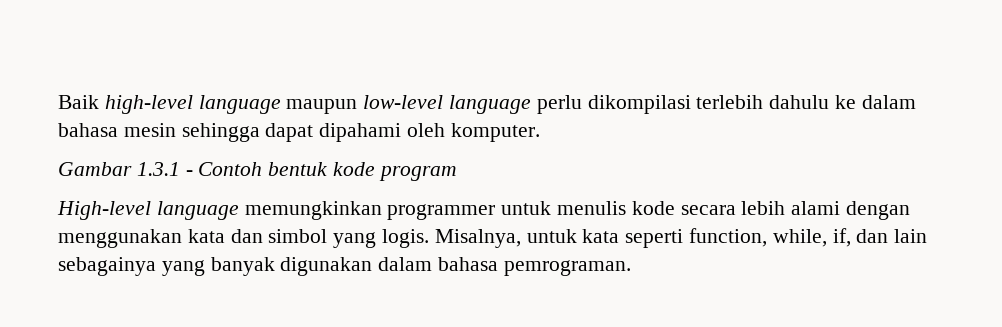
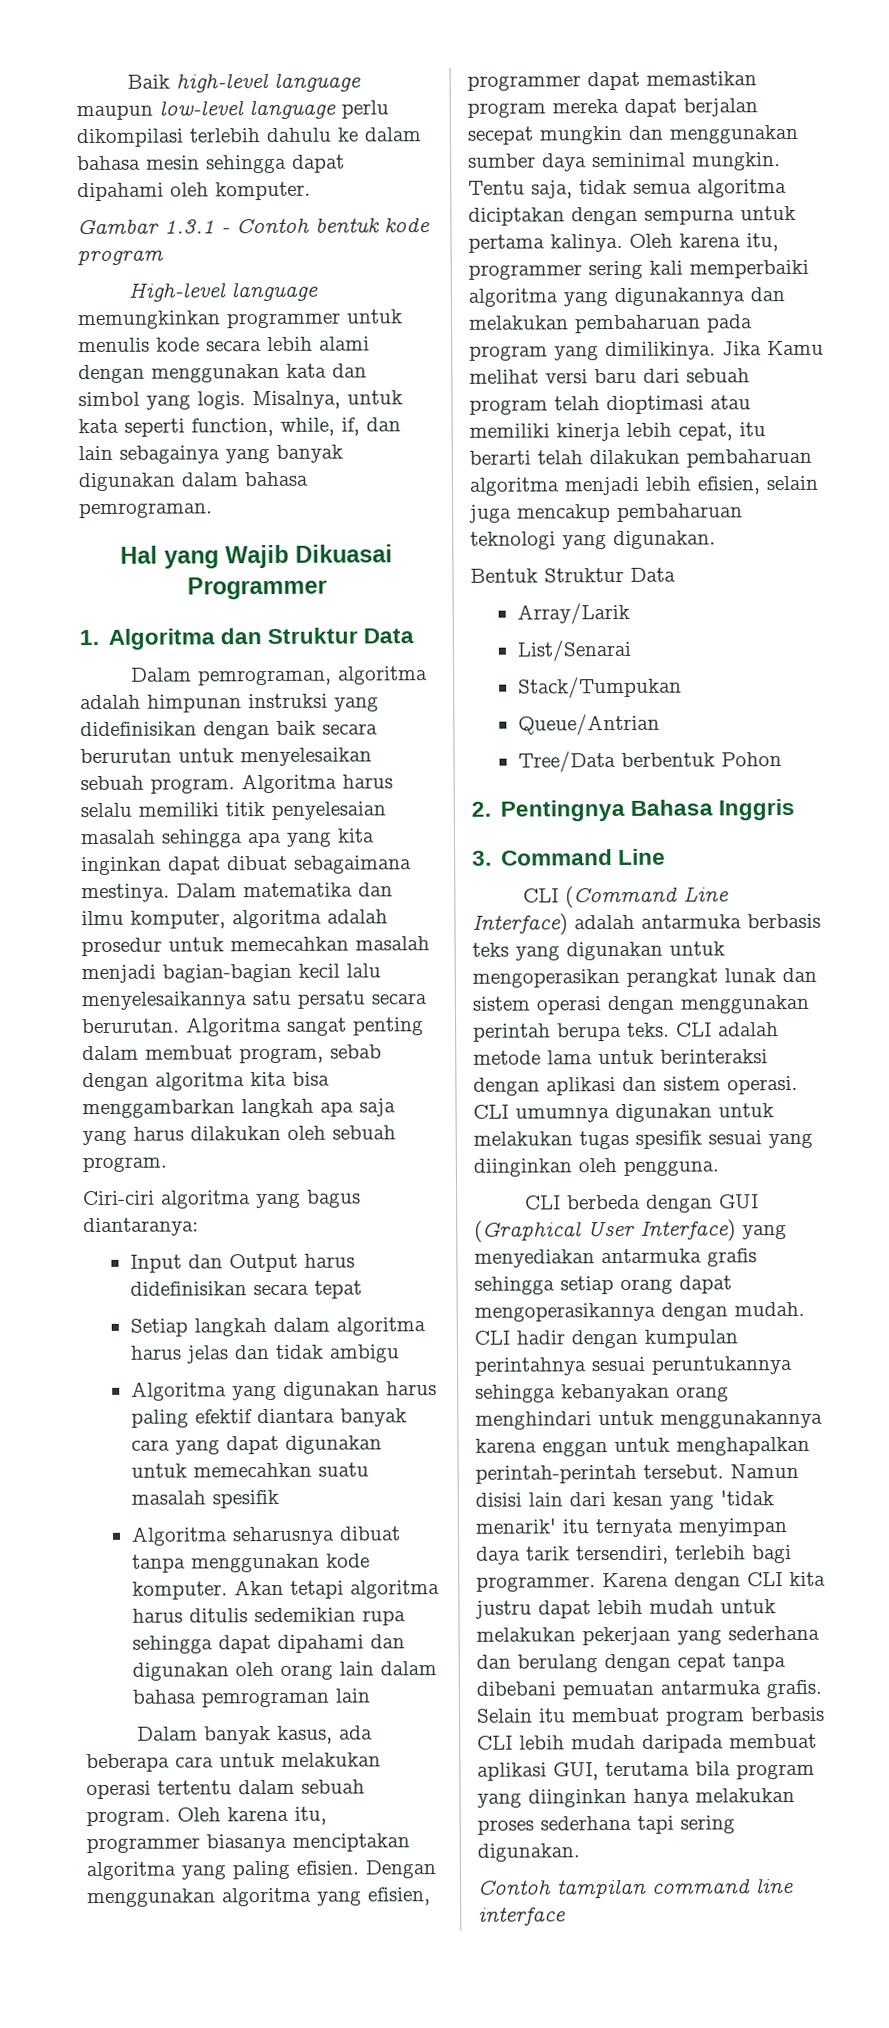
+ Hal yang Wajib Dikuasai Programmer
+ 1. Algoritma dan Struktur Data
+ Dalam pemrograman, algoritma adalah himpunan instruksi yang didefinisikan dengan baik secara berurutan untuk menyelesaikan sebuah program. Algoritma harus selalu memiliki titik penyelesaian masalah sehingga apa yang kita inginkan dapat dibuat sebagaimana mestinya. Dalam matematika dan ilmu komputer, algoritma adalah prosedur untuk memecahkan masalah menjadi bagian-bagian kecil lalu menyelesaikannya satu persatu secara berurutan. Algoritma sangat penting dalam membuat program, sebab dengan algoritma kita bisa menggambarkan langkah apa saja yang harus dilakukan oleh sebuah program.
+ Ciri-ciri algoritma yang bagus diantaranya:
+ Input dan Output harus didefinisikan secara tepat
+ Setiap langkah dalam algoritma harus jelas dan tidak ambigu
+ Algoritma yang digunakan harus paling efektif diantara banyak cara yang dapat digunakan untuk memecahkan suatu masalah spesifik
+ Algoritma seharusnya dibuat tanpa menggunakan kode komputer. Akan tetapi algoritma harus ditulis sedemikian rupa sehingga dapat dipahami dan digunakan oleh orang lain dalam bahasa pemrograman lain
+ Dalam banyak kasus, ada beberapa cara untuk melakukan operasi tertentu dalam sebuah program. Oleh karena itu, programmer biasanya menciptakan algoritma yang paling efisien. Dengan menggunakan algoritma yang efisien, programmer dapat memastikan program mereka dapat berjalan secepat mungkin dan menggunakan sumber daya seminimal mungkin. Tentu saja, tidak semua algoritma diciptakan dengan sempurna untuk pertama kalinya. Oleh karena itu, programmer sering kali memperbaiki algoritma yang digunakannya dan melakukan pembaharuan pada program yang dimilikinya. Jika Kamu melihat versi baru dari sebuah program telah dioptimasi atau memiliki kinerja lebih cepat, itu berarti telah dilakukan pembaharuan algoritma menjadi lebih efisien, selain juga mencakup pembaharuan teknologi yang digunakan.
+ Bentuk Struktur Data
+ Array/Larik
+ List/Senarai
+ Stack/Tumpukan
+ Queue/Antrian
+ Tree/Data berbentuk Pohon
+ 2. Pentingnya Bahasa Inggris
+ 3. Command Line
+ CLI (Command Line Interface) adalah antarmuka berbasis teks yang digunakan untuk mengoperasikan perangkat lunak dan sistem operasi dengan menggunakan perintah berupa teks. CLI adalah metode lama untuk berinteraksi dengan aplikasi dan sistem operasi. CLI umumnya digunakan untuk melakukan tugas spesifik sesuai yang diinginkan oleh pengguna.
+ CLI berbeda dengan GUI (Graphical User Interface) yang menyediakan antarmuka grafis sehingga setiap orang dapat mengoperasikannya dengan mudah. CLI hadir dengan kumpulan perintahnya sesuai peruntukannya sehingga kebanyakan orang menghindari untuk menggunakannya karena enggan untuk menghapalkan perintah-perintah tersebut. Namun disisi lain dari kesan yang 'tidak menarik' itu ternyata menyimpan daya tarik tersendiri, terlebih bagi programmer. Karena dengan CLI kita justru dapat lebih mudah untuk melakukan pekerjaan yang sederhana dan berulang dengan cepat tanpa dibebani pemuatan antarmuka grafis. Selain itu membuat program berbasis CLI lebih mudah daripada membuat aplikasi GUI, terutama bila program yang diinginkan hanya melakukan proses sederhana tapi sering digunakan.
+ Contoh tampilan command line interface

